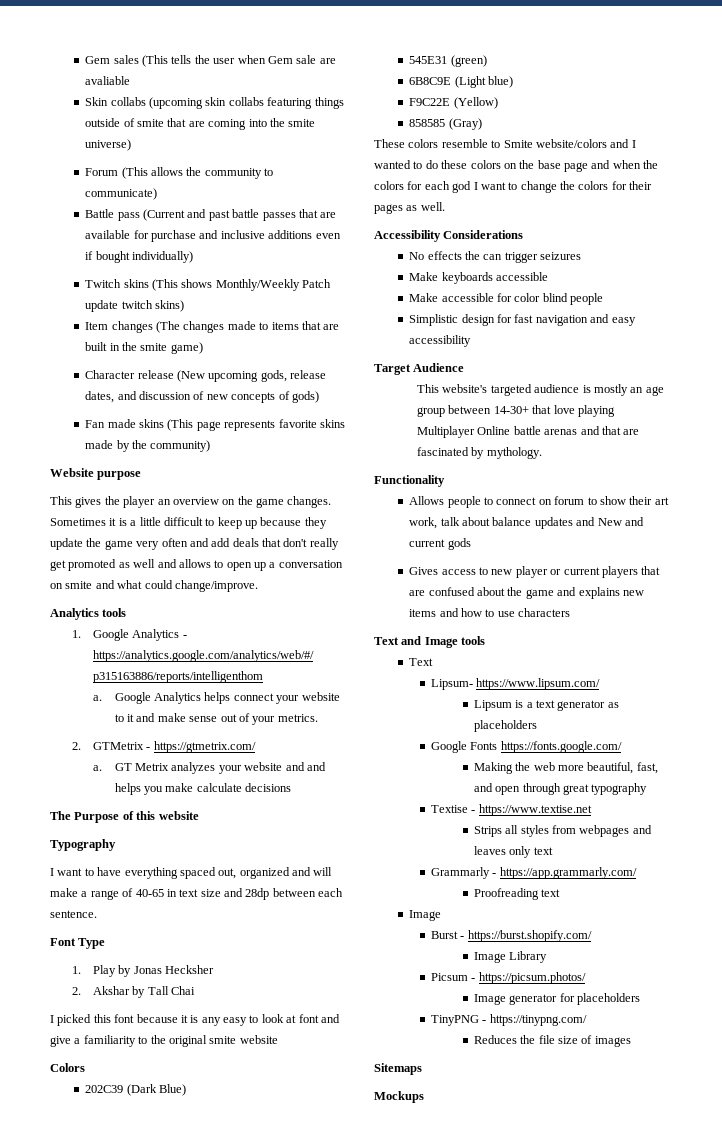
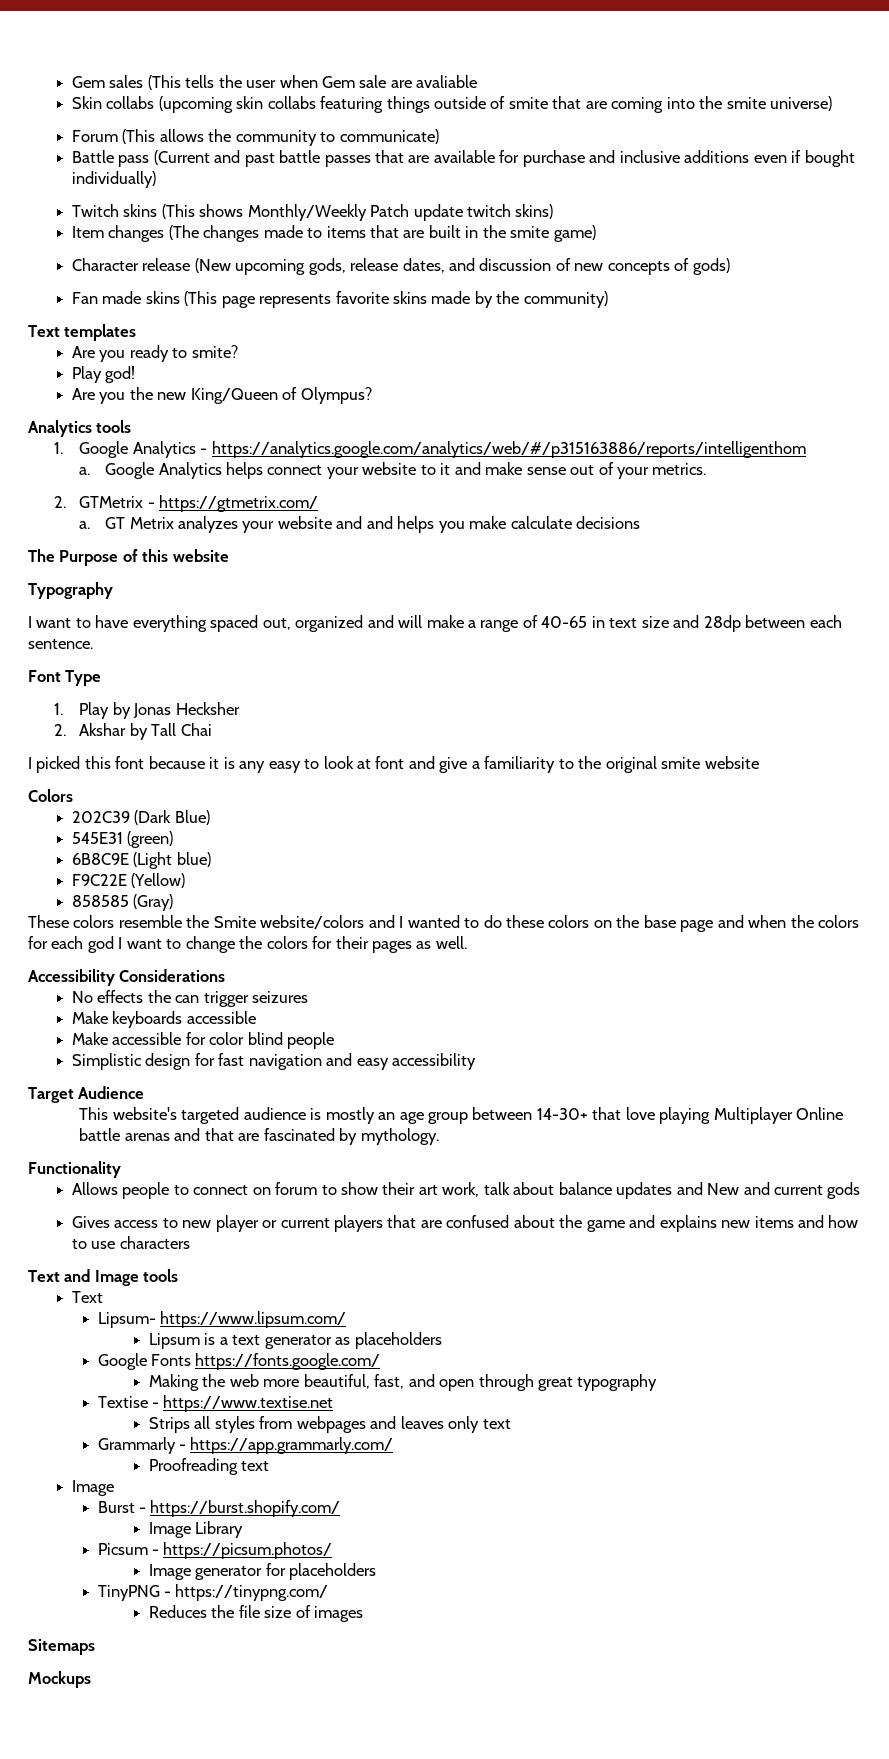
- Website purpose
- This gives the player an overview on the game changes. Sometimes it is a little difficult to keep up because they update the game very often and add deals that don't really get promoted as well and allows to open up a conversation on smite and what could change/improve.
+ Text templates
+ Are you ready to smite?
+ Play god!
+ Are you the new King/Queen of Olympus?
- These colors resemble to Smite website/colors and I wanted to do these colors on the base page and when the colors for each god I want to change the colors for their pages as well.
+ These colors resemble the Smite website/colors and I wanted to do these colors on the base page and when the colors for each god I want to change the colors for their pages as well.

